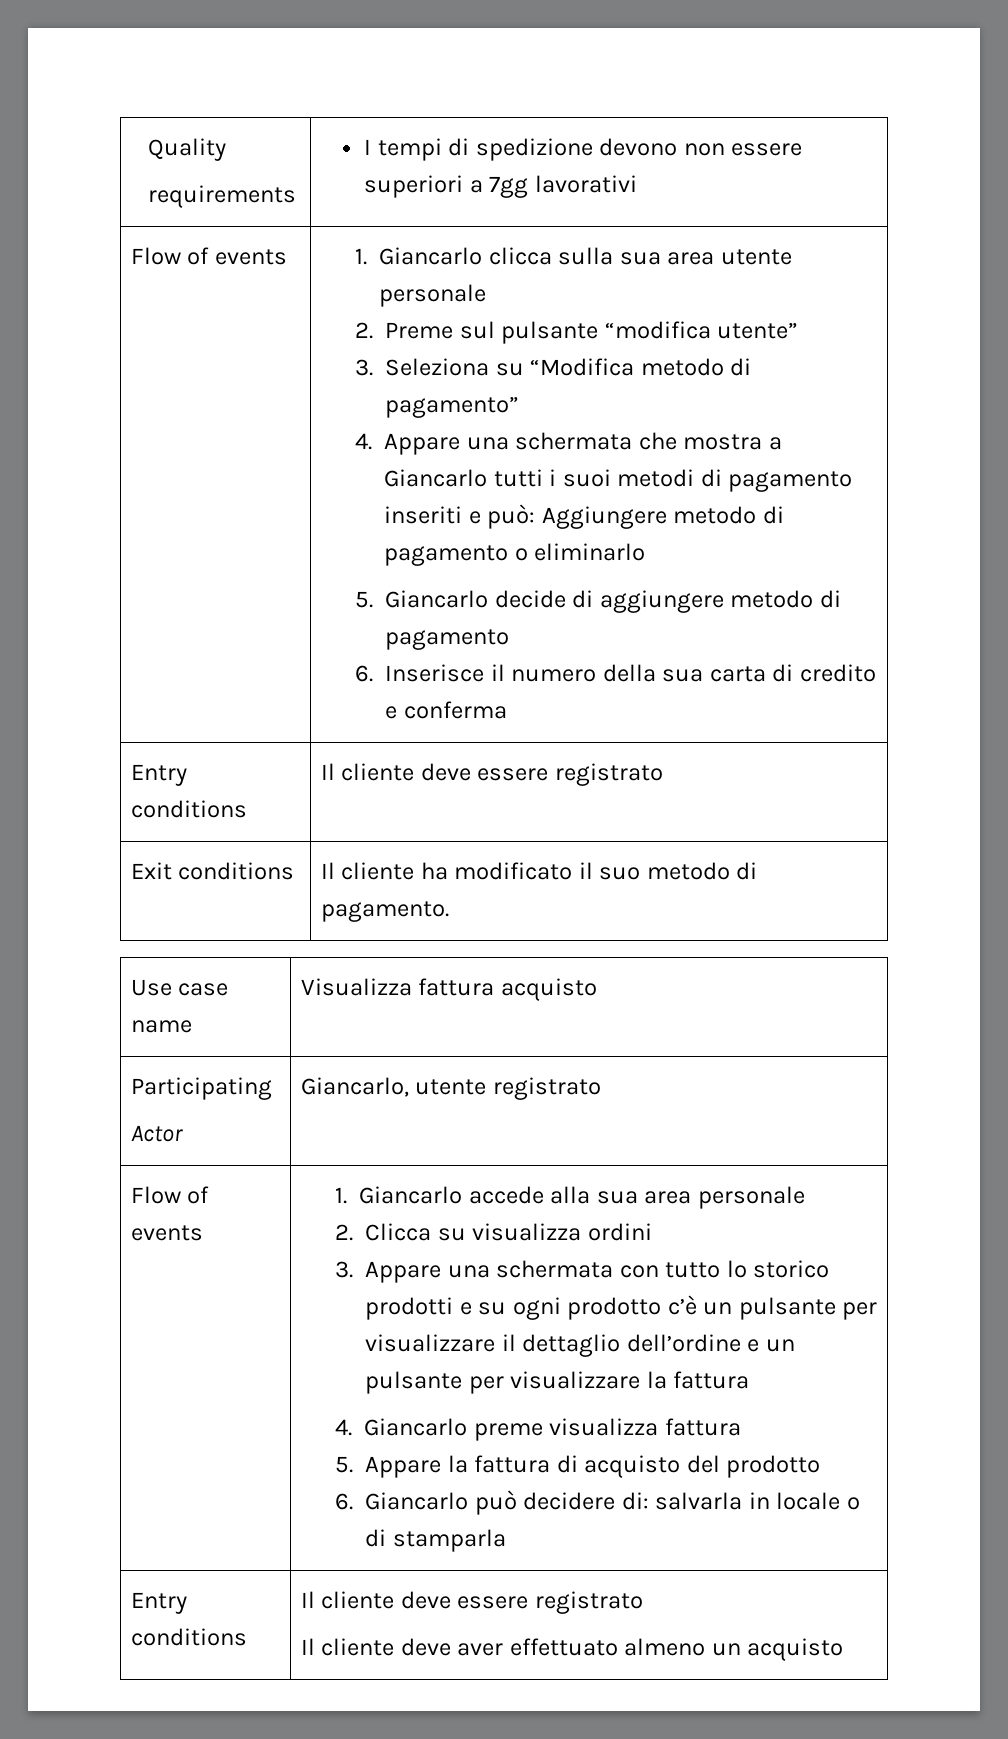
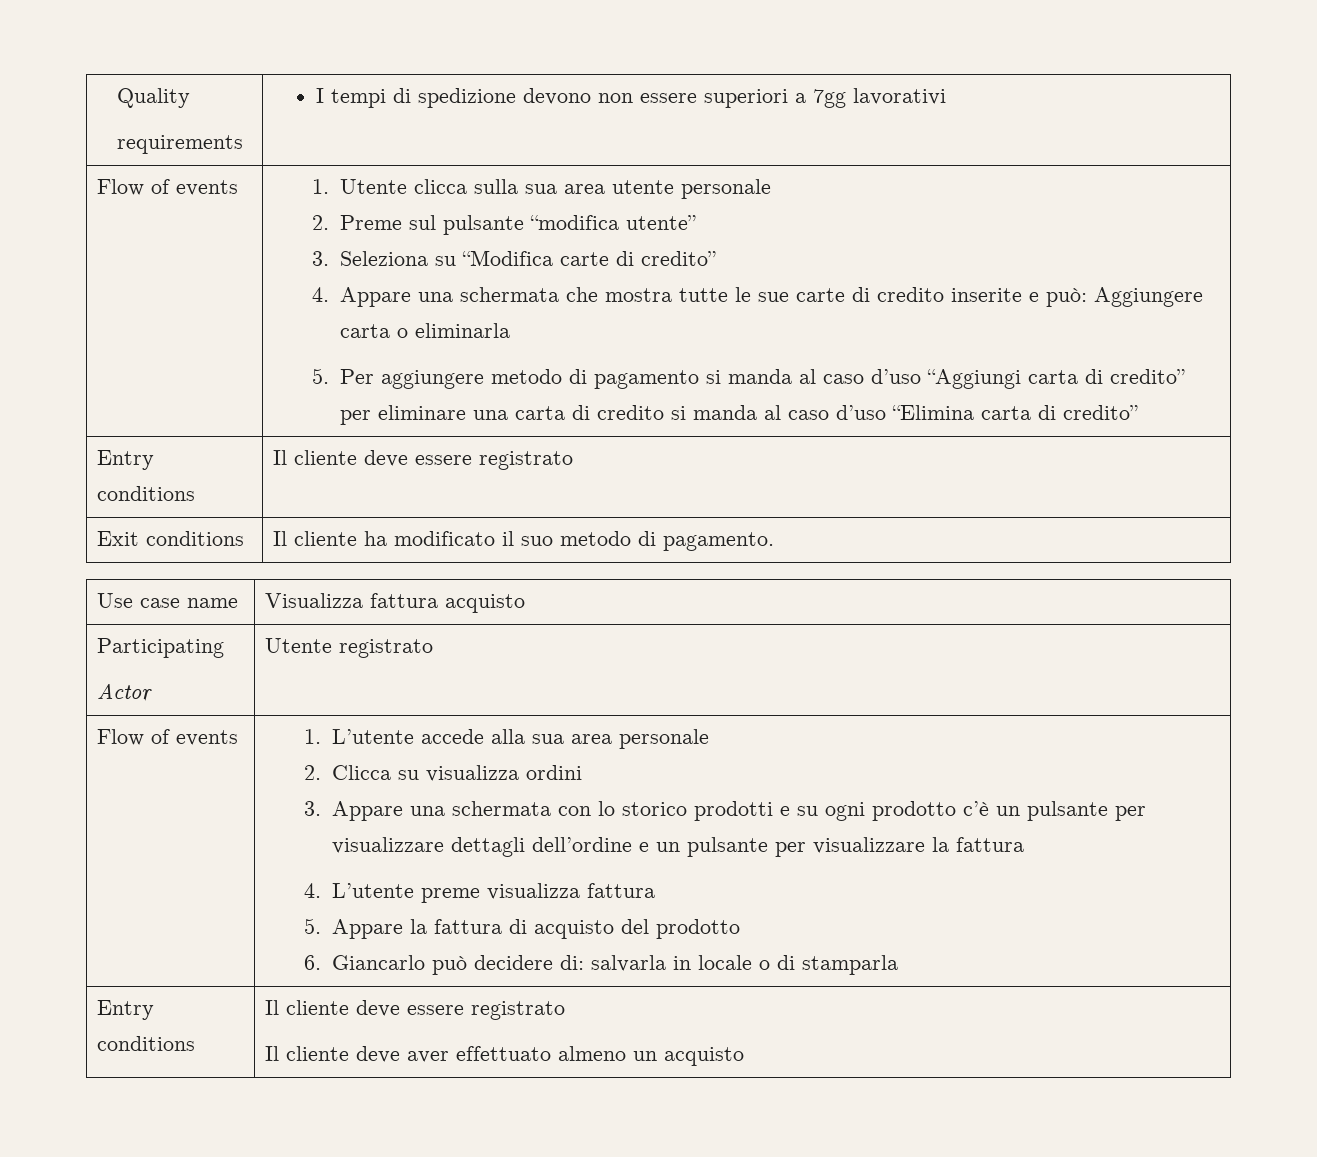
- 1. Giancarlo clicca sulla sua area utente personale
+ 1. Utente clicca sulla sua area utente personale
- 3. Seleziona su “Modifica metodo di pagamento”
+ 3. Seleziona su “Modifica carte di credito”
- 4. Appare una schermata che mostra a Giancarlo tutti i suoi metodi di pagamento inseriti e può: Aggiungere metodo di pagamento o eliminarlo
- 5. Giancarlo decide di aggiungere metodo di pagamento
- 6. Inserisce il numero della sua carta di credito e conferma
+ 4. Appare una schermata che mostra tutte le sue carte di credito inserite e può: Aggiungere carta o eliminarla
+ 5. Per aggiungere metodo di pagamento si manda al caso d’uso “Aggiungi carta di credito” per eliminare una carta di credito si manda al caso d’uso “Elimina carta di credito”
  Participating
- Actor | Giancarlo, utente registrato
+ Actor | Utente registrato
- 1. Giancarlo accede alla sua area personale
+ 1. L’utente accede alla sua area personale
- 3. Appare una schermata con tutto lo storico prodotti e su ogni prodotto c’è un pulsante per visualizzare il dettaglio dell’ordine e un pulsante per visualizzare la fattura
+ 3. Appare una schermata con lo storico prodotti e su ogni prodotto c’è un pulsante per visualizzare dettagli dell’ordine e un pulsante per visualizzare la fattura
- 4. Giancarlo preme visualizza fattura
+ 4. L’utente preme visualizza fattura

